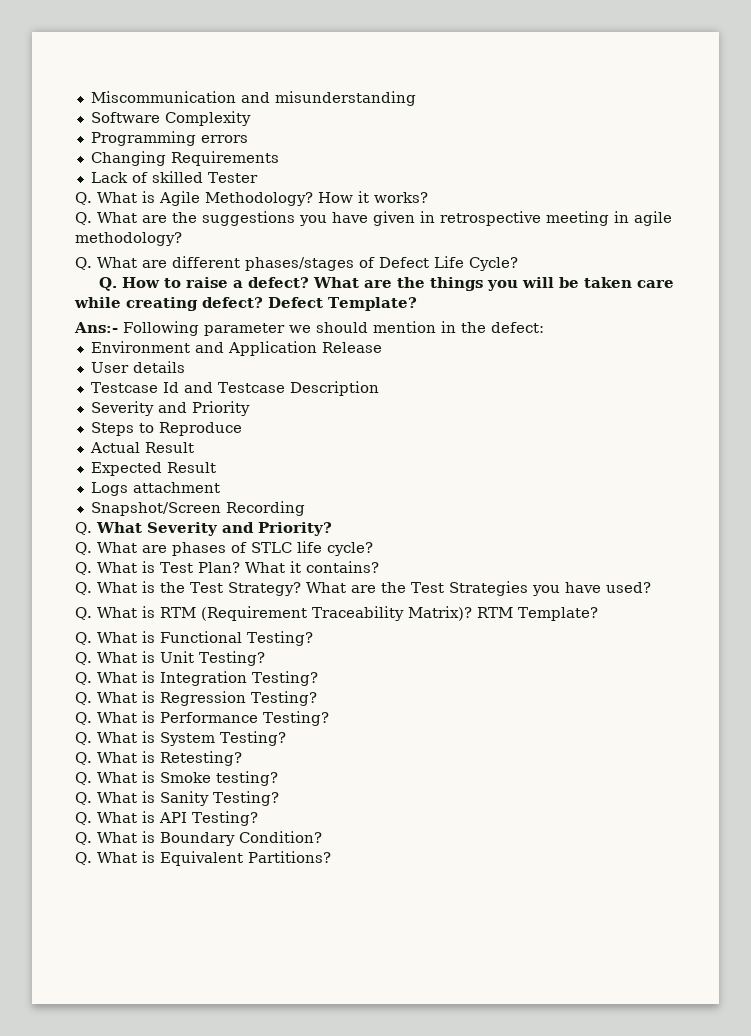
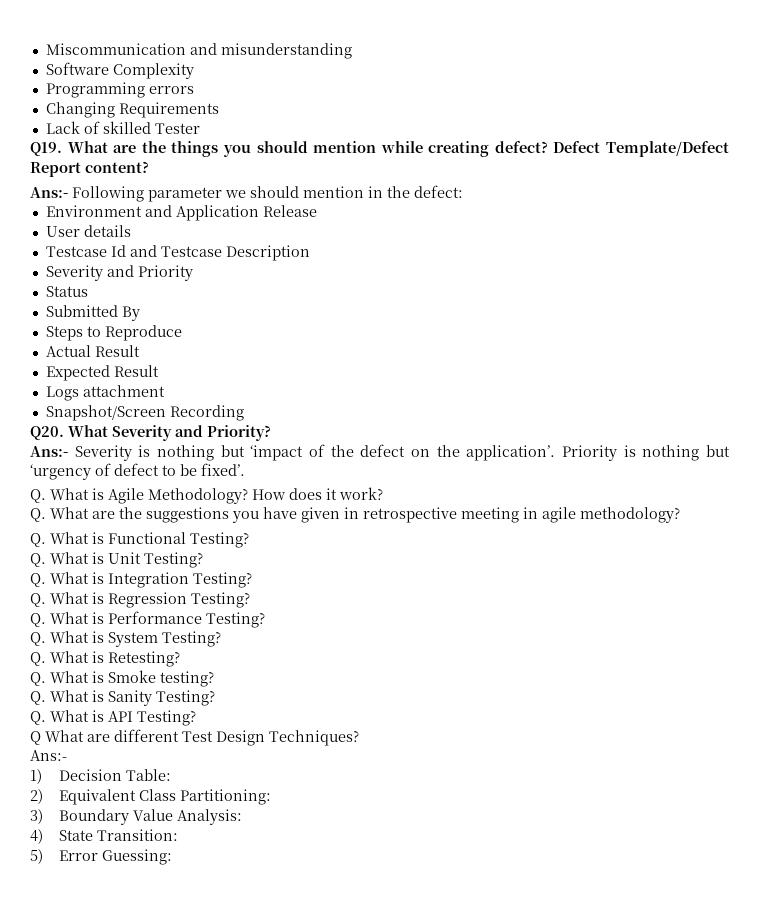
- Q. What is Agile Methodology? How it works?
- Q. What are the suggestions you have given in retrospective meeting in agile methodology?
- Q. What are different phases/stages of Defect Life Cycle?
- Q. How to raise a defect? What are the things you will be taken care while creating defect?
+ Q19. What are the things you should mention while creating defect?
- Defect Template?
+ Defect Template/Defect Report content?
+ Status
+ Submitted By
- Q. What Severity and Priority?
+ Q20. What Severity and Priority?
- Q. What are phases of STLC life cycle?
- Q. What is Test Plan? What it contains?
- Q. What is the Test Strategy? What are the Test Strategies you have used?
- Q. What is RTM (Requirement Traceability Matrix)? RTM Template?
+ Ans:- Severity is nothing but ‘impact of the defect on the application’. Priority is nothing but ‘urgency of defect to be fixed’.
+ Q. What is Agile Methodology? How does it work?
+ Q. What are the suggestions you have given in retrospective meeting in agile methodology?
- Q. What is Boundary Condition?
- Q. What is Equivalent Partitions?
+ Q What are different Test Design Techniques?
+ Ans:-
+ 1) Decision Table:
+ 2) Equivalent Class Partitioning:
+ 3) Boundary Value Analysis:
+ 4) State Transition:
+ 5) Error Guessing:

